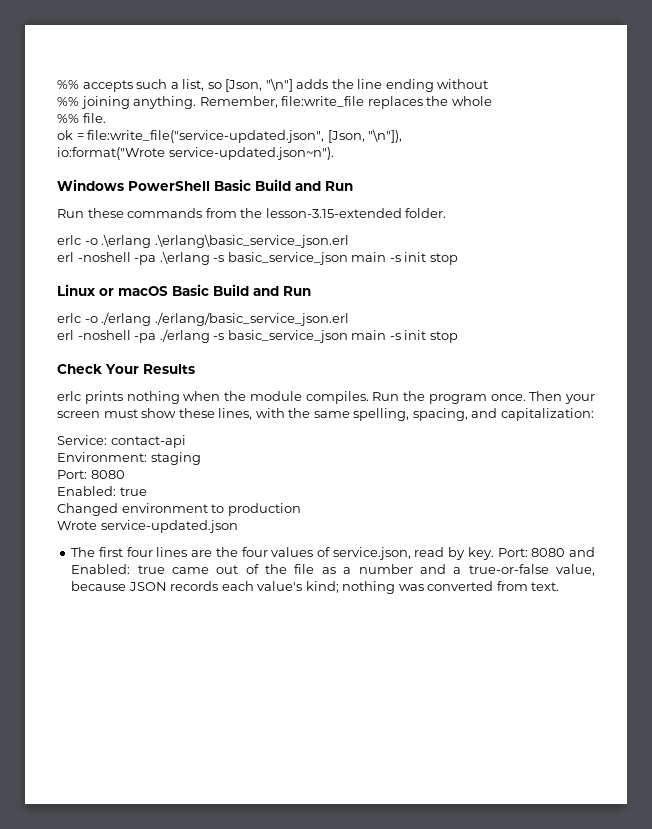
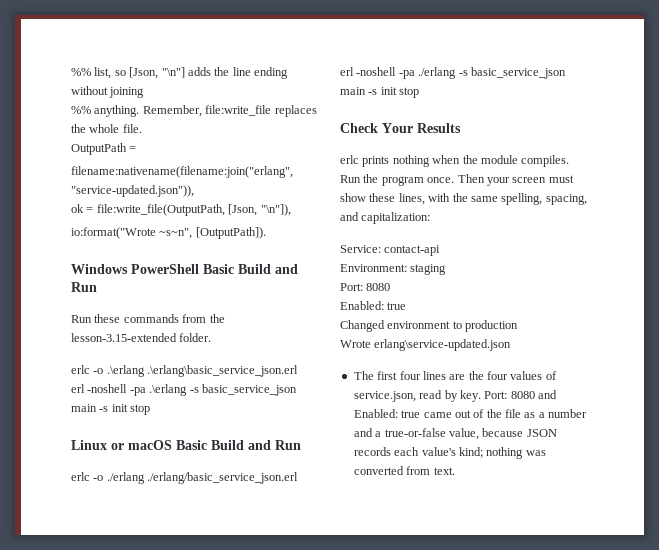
- %% accepts such a list, so [Json, "\n"] adds the line ending without
- %% joining anything.
+ %% list, so [Json, "\n"] adds the line ending without joining
+ %% anything.
- Remember, file:write_file replaces the whole
- %% file.
+ Remember, file:write_file replaces the whole file.
+ OutputPath =
+ filename:nativename(filename:join("erlang", "service-updated.json")),
- ok = file:write_file("service-updated.json", [Json, "\n"]),
+ ok = file:write_file(OutputPath, [Json, "\n"]),
- io:format("Wrote service-updated.json~n").
+ io:format("Wrote ~s~n", [OutputPath]).
- Wrote service-updated.json
+ Wrote erlang\service-updated.json

